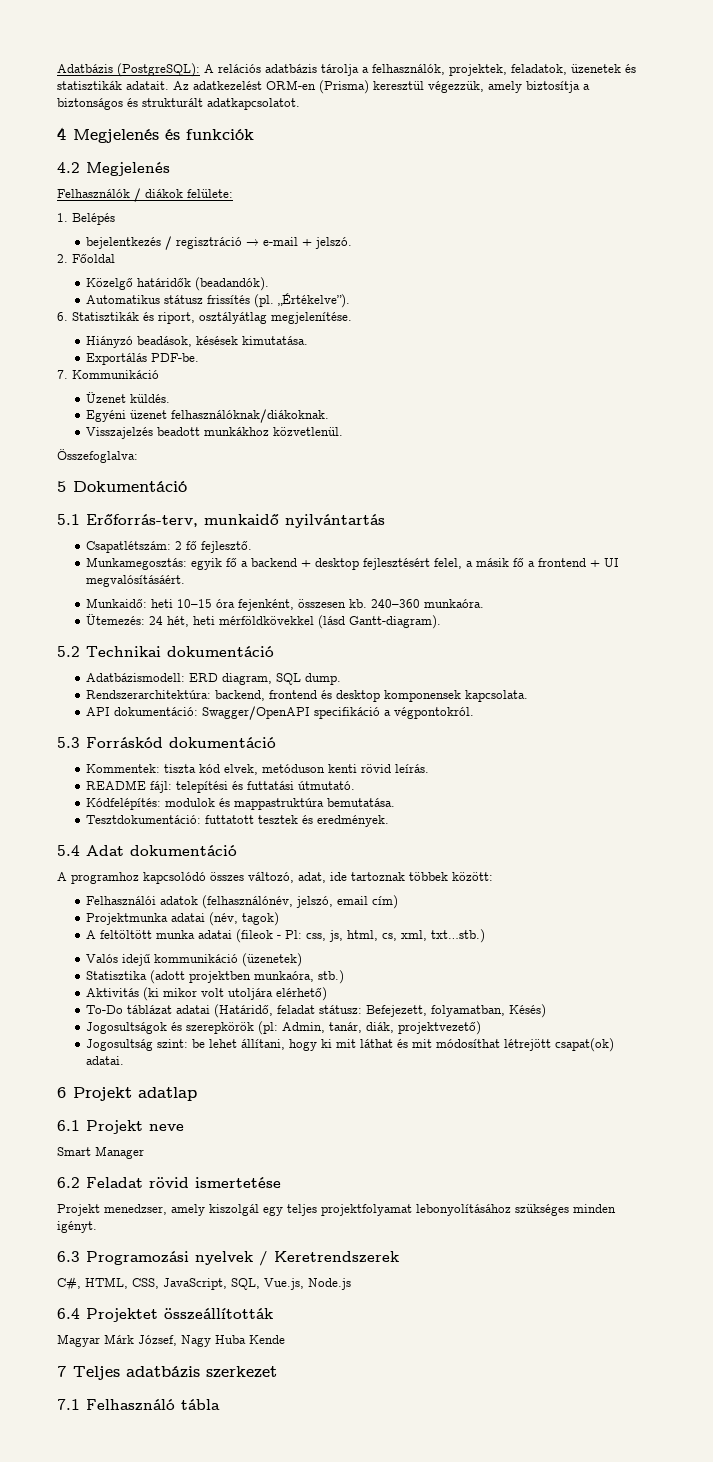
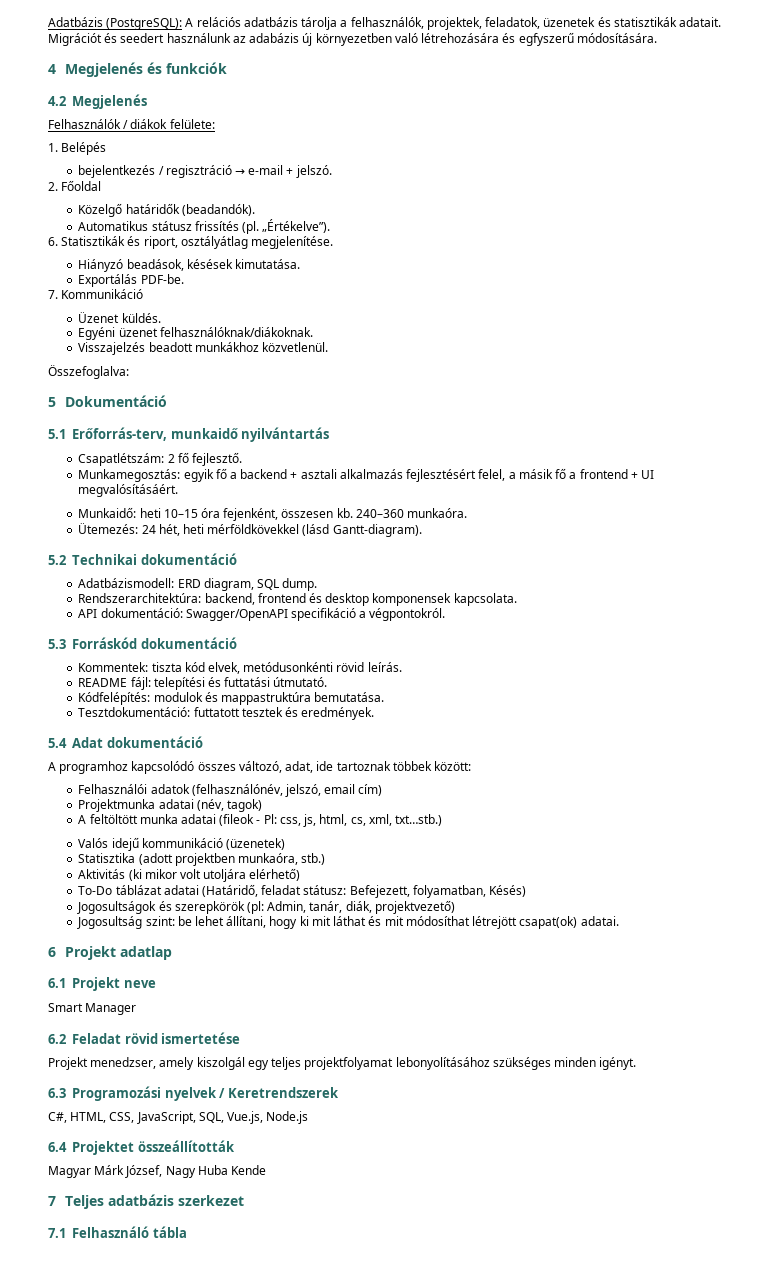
- Az adatkezelést ORM-en (Prisma) keresztül végezzük, amely biztosítja a biztonságos és strukturált adatkapcsolatot.
+ Migrációt és seedert használunk az adabázis új környezetben való létrehozására és egfyszerű módosítására.
- Munkamegosztás: egyik fő a backend + desktop fejlesztésért felel, a másik fő a frontend + UI megvalósításáért.
+ Munkamegosztás: egyik fő a backend + asztali alkalmazás fejlesztésért felel, a másik fő a frontend + UI megvalósításáért.
- Kommentek: tiszta kód elvek, metóduson kenti rövid leírás.
+ Kommentek: tiszta kód elvek, metódusonkénti rövid leírás.

